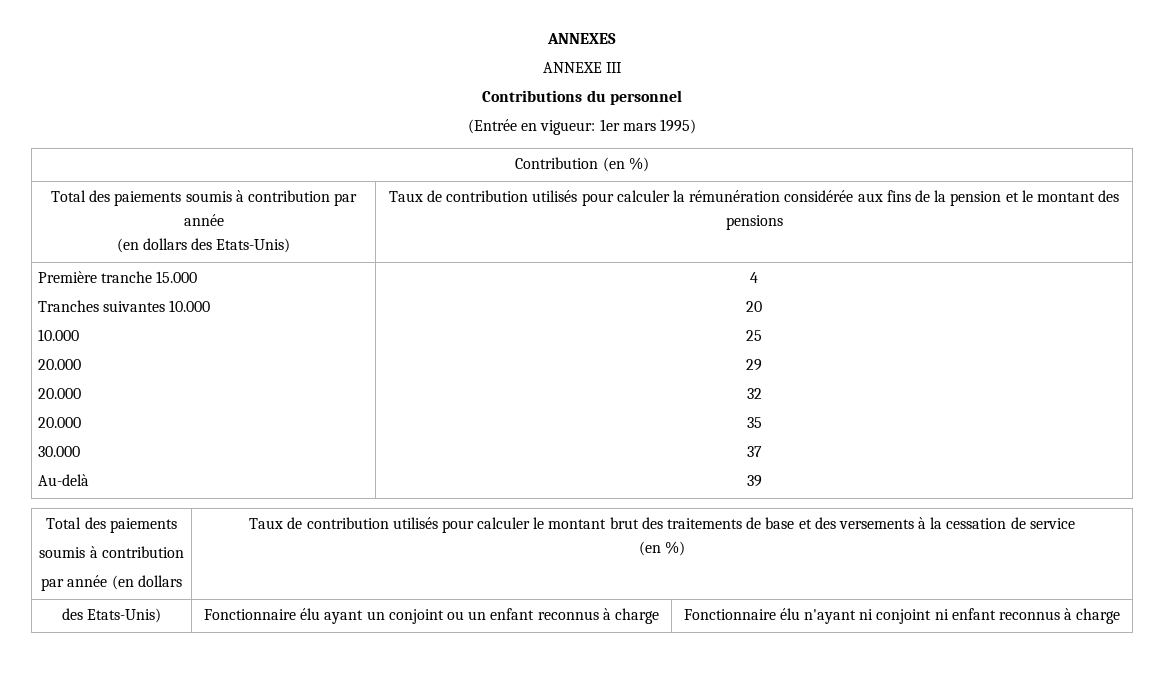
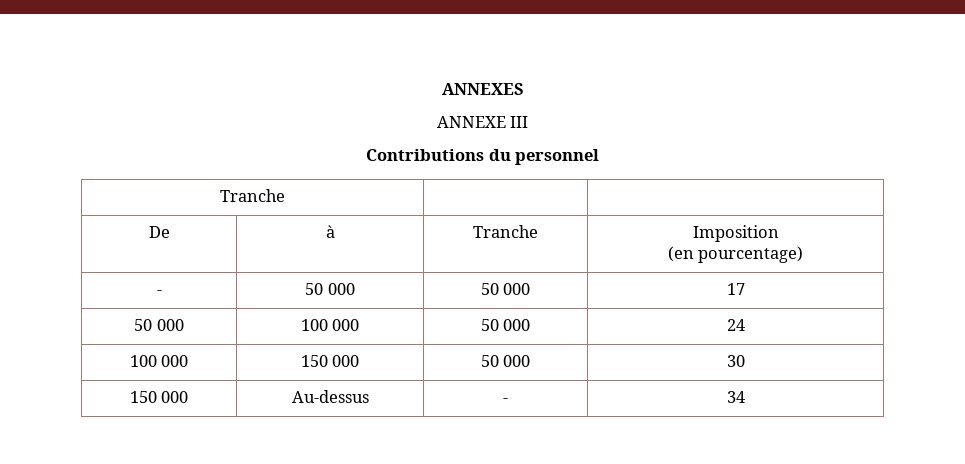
- (Entrée en vigueur: 1er mars 1995)
- Contribution (en %)
- Total des paiements soumis à contribution par année
- (en dollars des Etats-Unis) | Taux de contribution utilisés pour calculer la rémunération considérée aux fins de la pension et le montant des pensions
- Première tranche 15.000
- Tranches suivantes 10.000
- 10.000
- 20.000
- 20.000
- 20.000
- 30.000
- Au-delà | 4
- 20
- 25
- 29
- 32
- 35
- 37
- 39
- Total des paiements
- soumis à contribution
- par année (en dollars | Taux de contribution utilisés pour calculer le montant brut des traitements de base et des versements à la cessation de service
- (en %)
- des Etats-Unis) | Fonctionnaire élu ayant un conjoint ou un enfant reconnus à charge | Fonctionnaire élu n'ayant ni conjoint ni enfant reconnus à charge
+ Tranche | |
+ De | à | Tranche | Imposition
+ (en pourcentage)
+ - | 50 000 | 50 000 | 17
+ 50 000 | 100 000 | 50 000 | 24
+ 100 000 | 150 000 | 50 000 | 30
+ 150 000 | Au-dessus | - | 34

